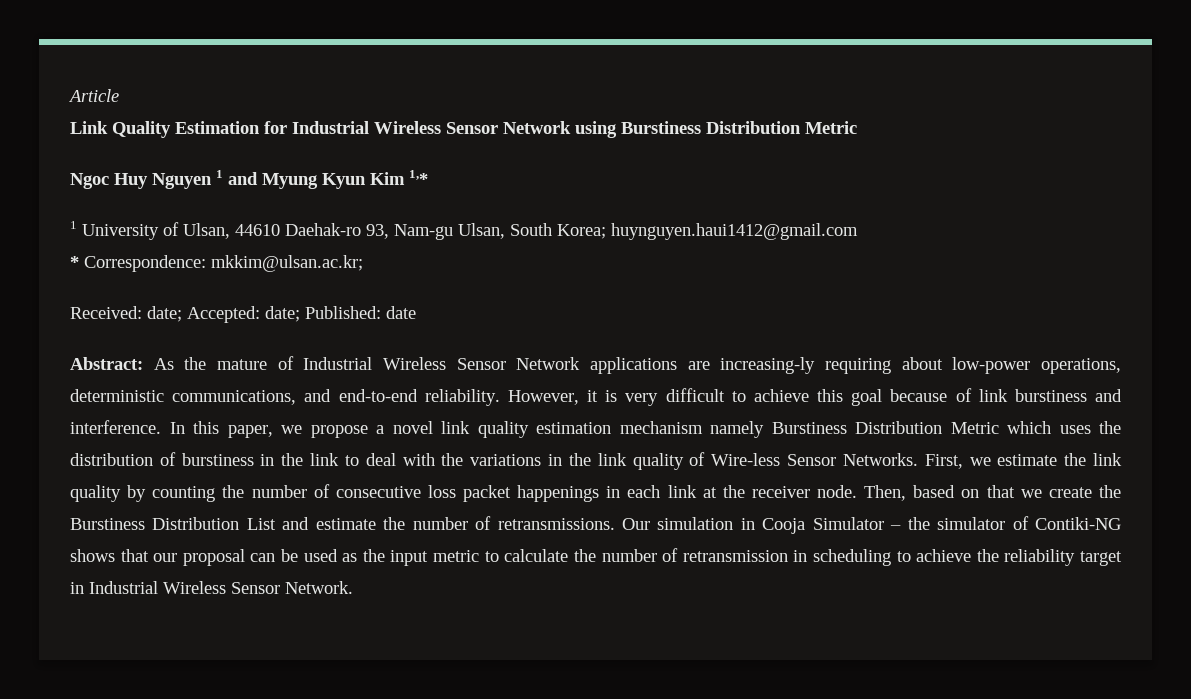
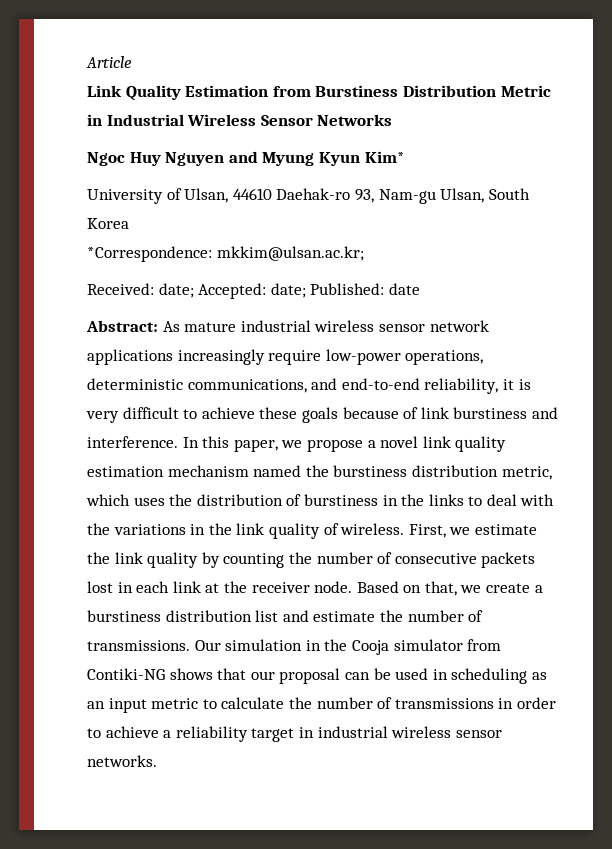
- Link Quality Estimation for Industrial Wireless Sensor Network using Burstiness Distribution Metric
+ Link Quality Estimation from Burstiness Distribution Metric in Industrial Wireless Sensor Networks
- Ngoc Huy Nguyen 1 and Myung Kyun Kim 1,*
- 1 University of Ulsan, 44610 Daehak-ro 93, Nam-gu Ulsan, South Korea; huynguyen.haui1412@gmail.com
- * Correspondence: mkkim@ulsan.ac.kr;
+ Ngoc Huy Nguyen and Myung Kyun Kim*
+ University of Ulsan, 44610 Daehak-ro 93, Nam-gu Ulsan, South Korea
+ *Correspondence: mkkim@ulsan.ac.kr;
- Abstract: As the mature of Industrial Wireless Sensor Network applications are increasing-ly requiring about low-power operations, deterministic communications, and end-to-end reliability. However, it is very difficult to achieve this goal because of link burstiness and interference.
+ Abstract: As mature industrial wireless sensor network applications increasingly require low-power operations, deterministic communications, and end-to-end reliability, it is very difficult to achieve these goals because of link burstiness and interference.
- In this paper, we propose a novel link quality estimation mechanism namely Burstiness Distribution Metric which uses the distribution of burstiness in the link to deal with the variations in the link quality of Wire-less Sensor Networks.
+ In this paper, we propose a novel link quality estimation mechanism named the burstiness distribution metric, which uses the distribution of burstiness in the links to deal with the variations in the link quality of wireless.
- First, we estimate the link quality by counting the number of consecutive loss packet happenings in each link at the receiver node.
+ First, we estimate the link quality by counting the number of consecutive packets lost in each link at the receiver node.
- Then, based on that we create the Burstiness Distribution List and estimate the number of retransmissions.
+ Based on that, we create a burstiness distribution list and estimate the number of transmissions.
- Our simulation in Cooja Simulator – the simulator of Contiki-NG shows that our proposal can be used as the input metric to calculate the number of retransmission in scheduling to achieve the reliability target in Industrial Wireless Sensor Network.
+ Our simulation in the Cooja simulator from Contiki-NG shows that our proposal can be used in scheduling as an input metric to calculate the number of transmissions in order to achieve a reliability target in industrial wireless sensor networks.

